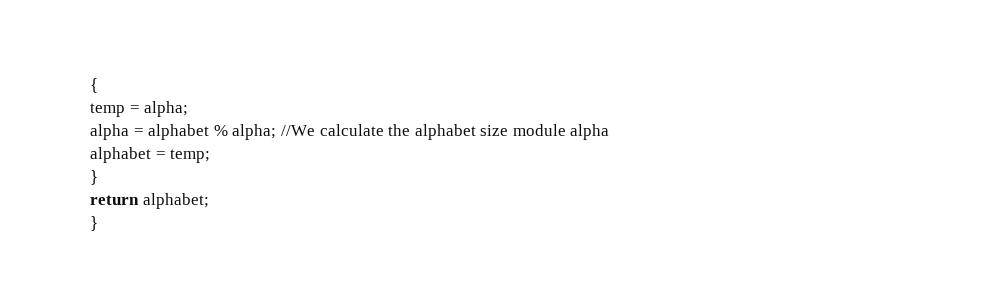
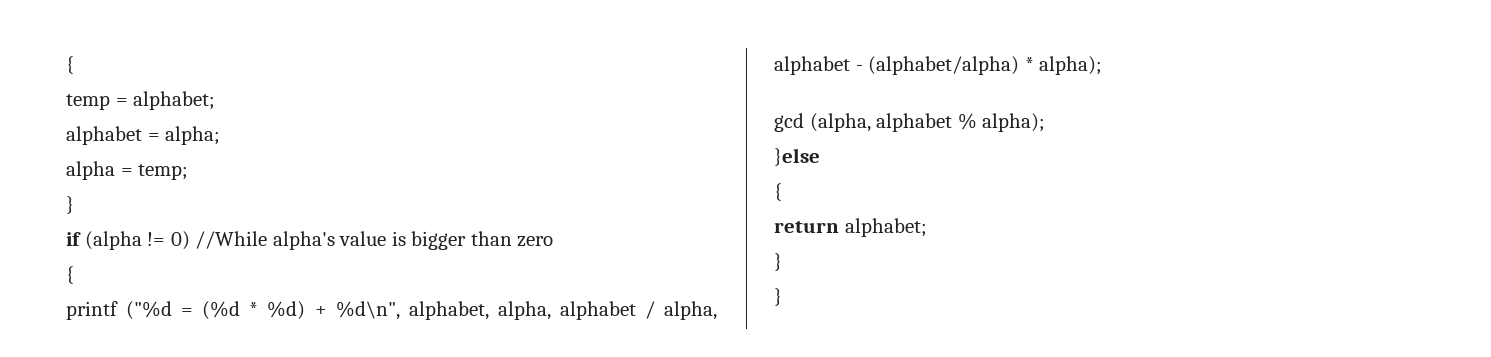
- temp = alpha;
+ temp = alphabet;
+ alphabet = alpha;
- alpha = alphabet % alpha; //We calculate the alphabet size module alpha
- alphabet = temp;
+ alpha = temp;
  }
+ if (alpha != 0) //While alpha's value is bigger than zero
+ {
+ printf ("%d = (%d * %d) + %d\n", alphabet, alpha, alphabet / alpha, alphabet - (alphabet/alpha) * alpha);
+ gcd (alpha, alphabet % alpha);
+ }else
+ {
  return alphabet;
+ }

